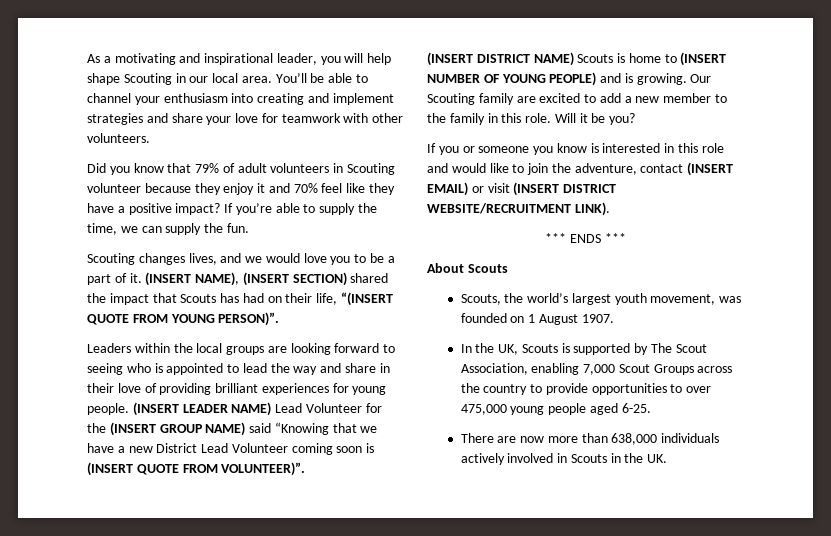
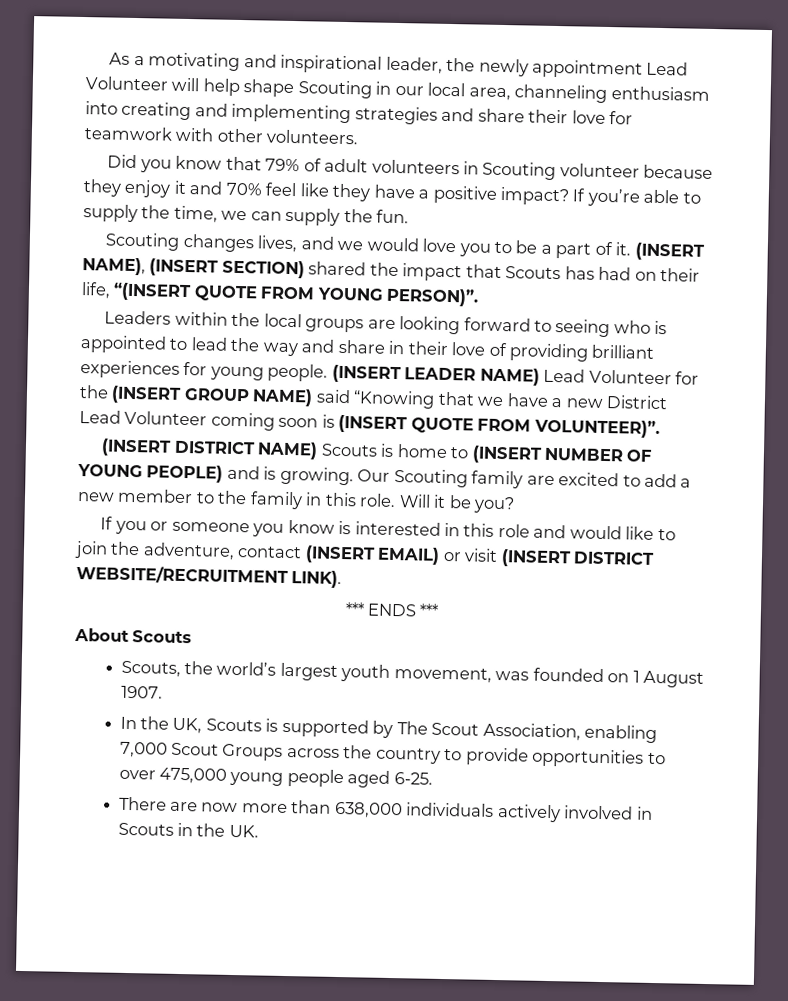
- As a motivating and inspirational leader, you will help shape Scouting in our local area. You’ll be able to channel your enthusiasm into creating and implement strategies and share your love for teamwork with other volunteers.
+ As a motivating and inspirational leader, the newly appointment Lead Volunteer will help shape Scouting in our local area, channeling enthusiasm into creating and implementing strategies and share their love for teamwork with other volunteers.

